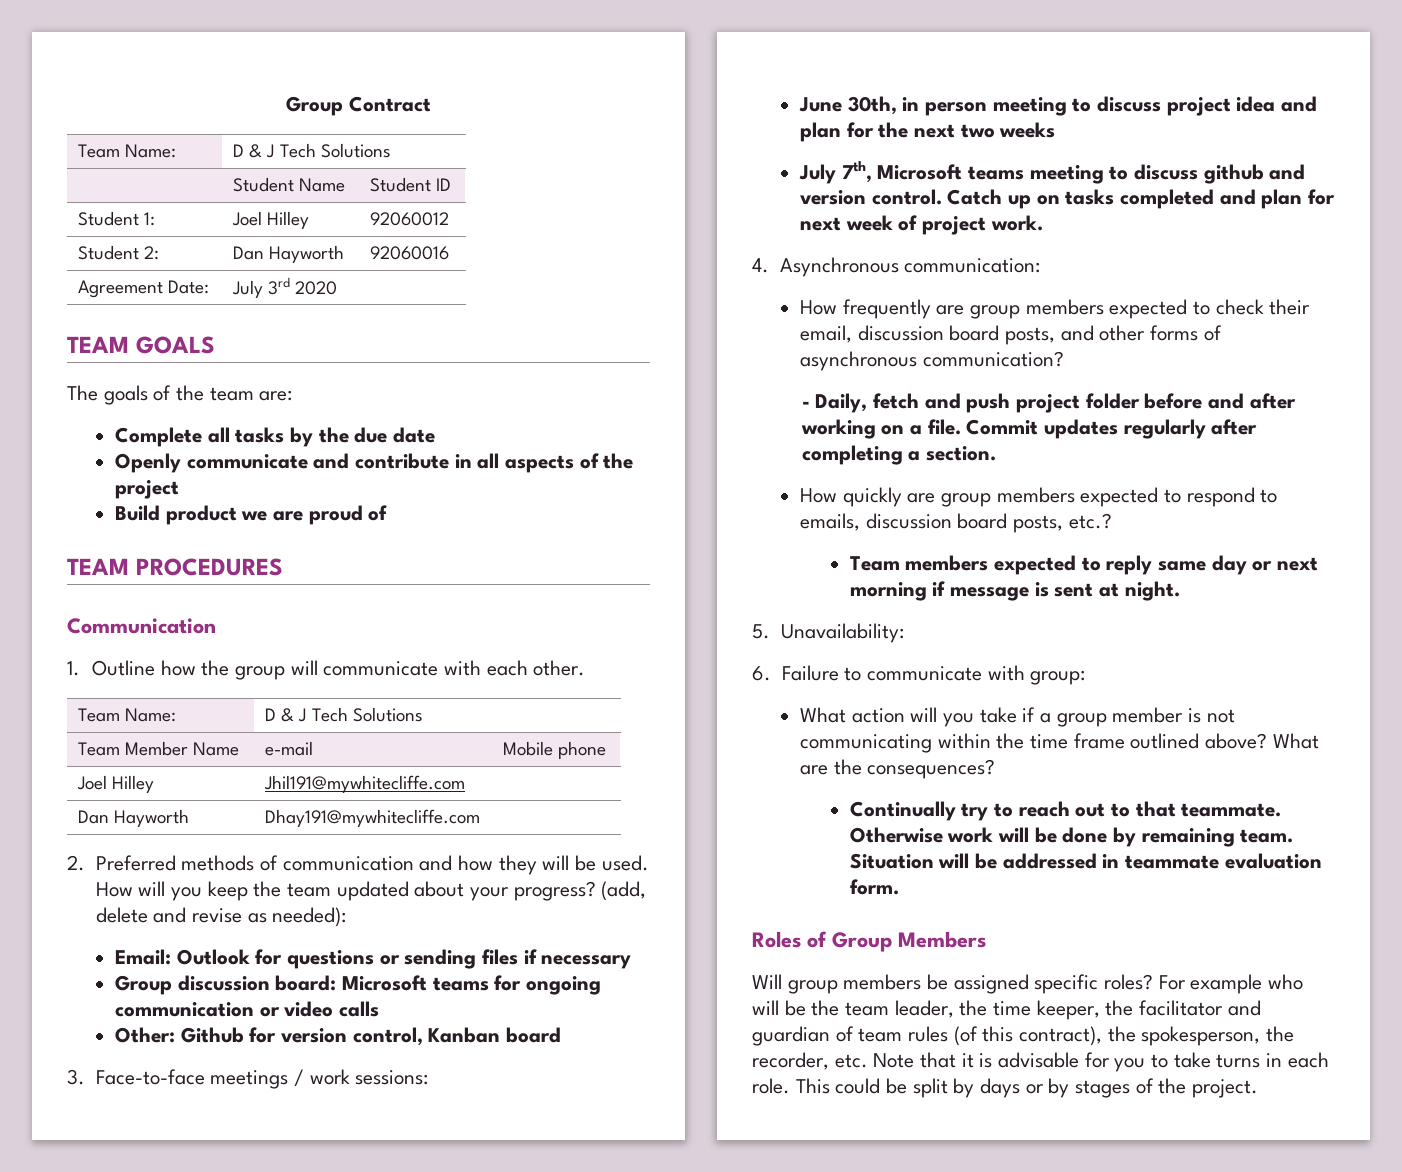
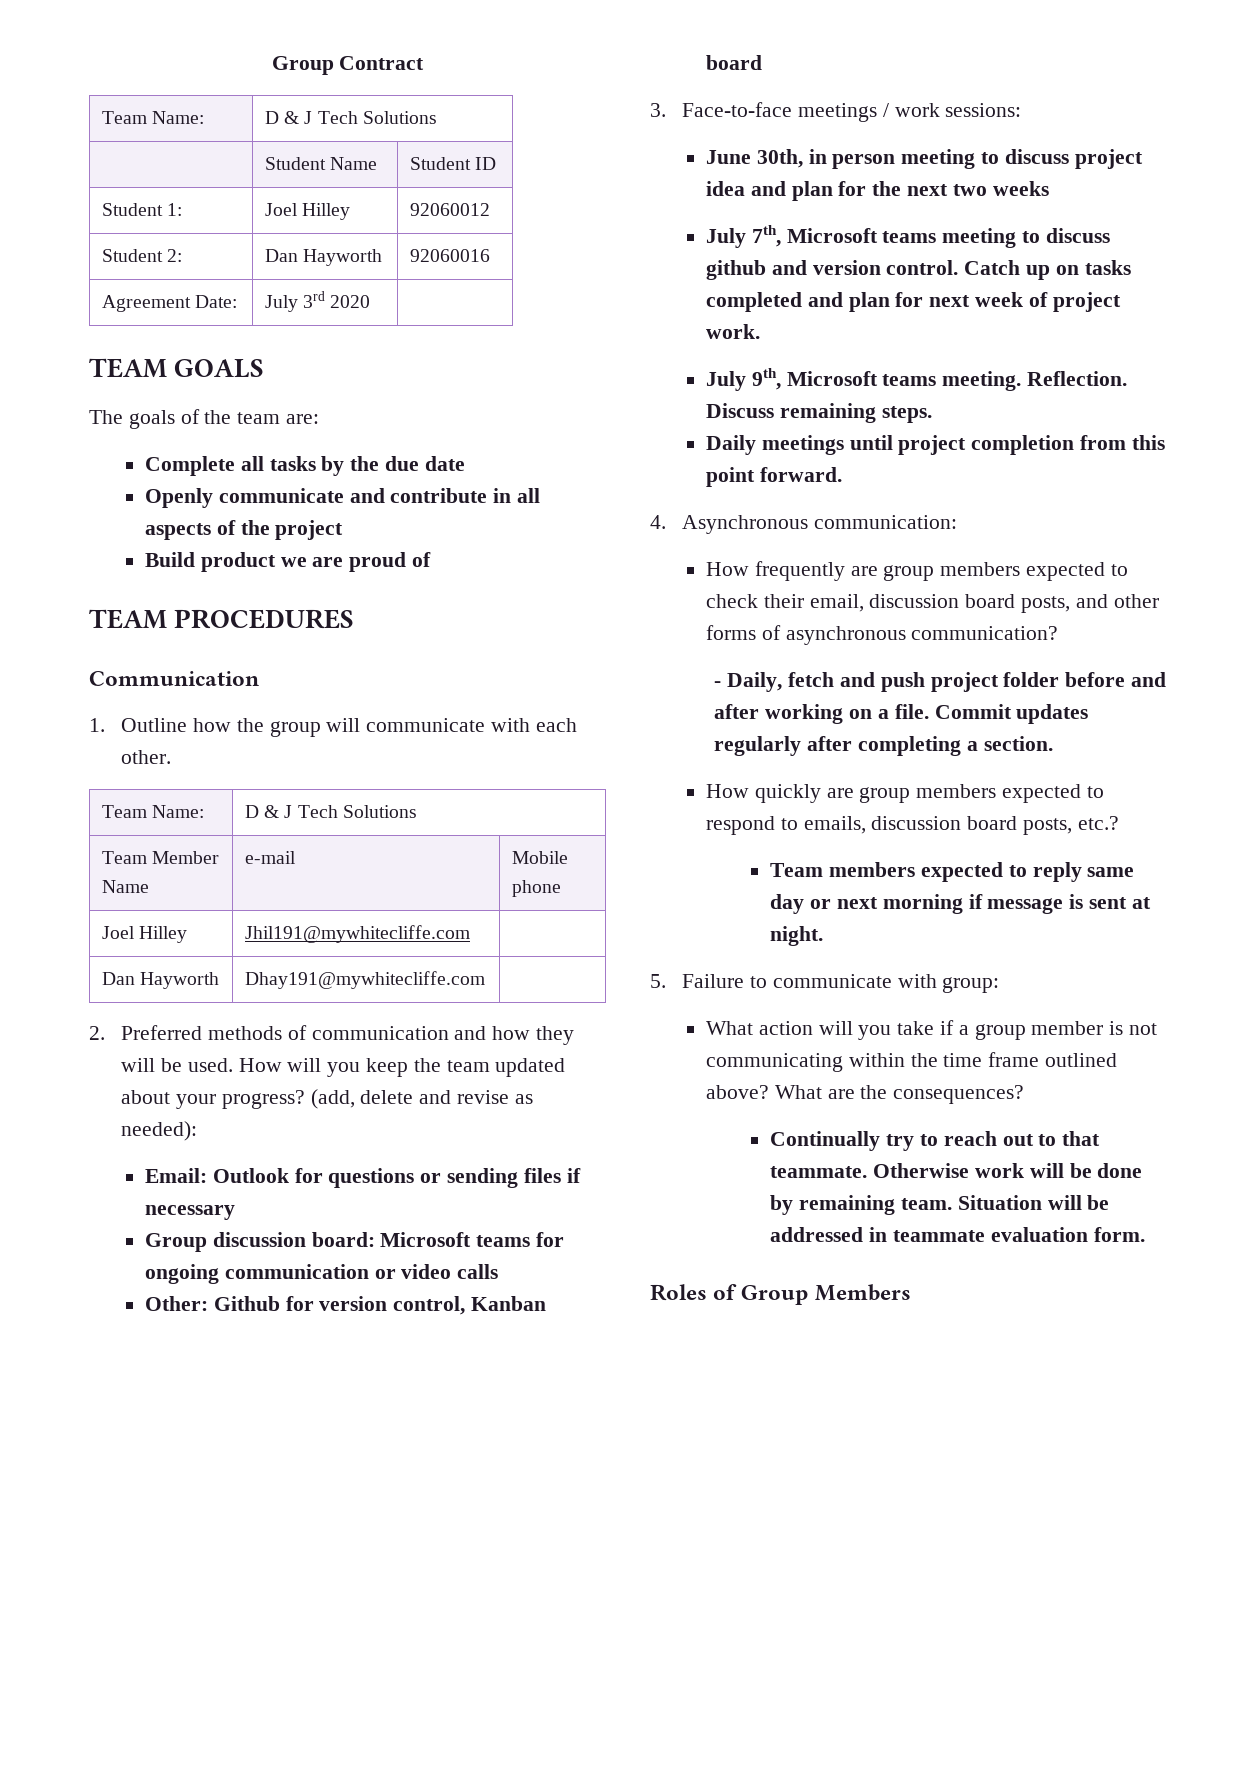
+ July 9th, Microsoft teams meeting. Reflection. Discuss remaining steps.
+ Daily meetings until project completion from this point forward.
- 5. Unavailability:
- 6. Failure to communicate with group:
+ 5. Failure to communicate with group:
- Will group members be assigned specific roles? For example who will be the team leader, the time keeper, the facilitator and guardian of team rules (of this contract), the spokesperson, the recorder, etc. Note that it is advisable for you to take turns in each role. This could be split by days or by stages of the project.

